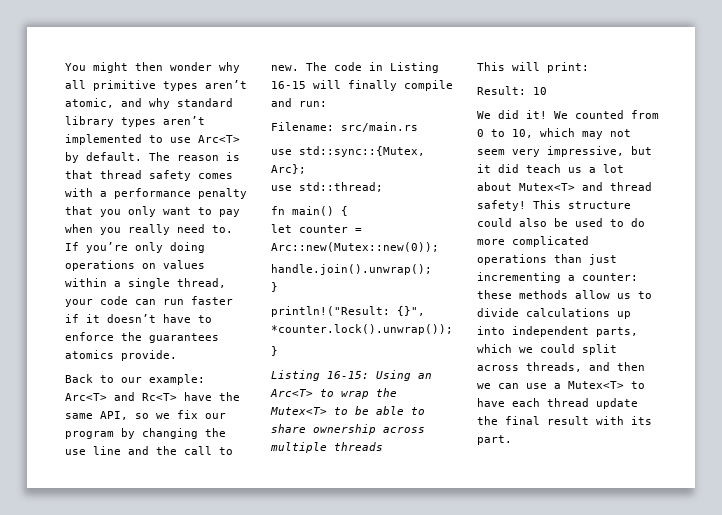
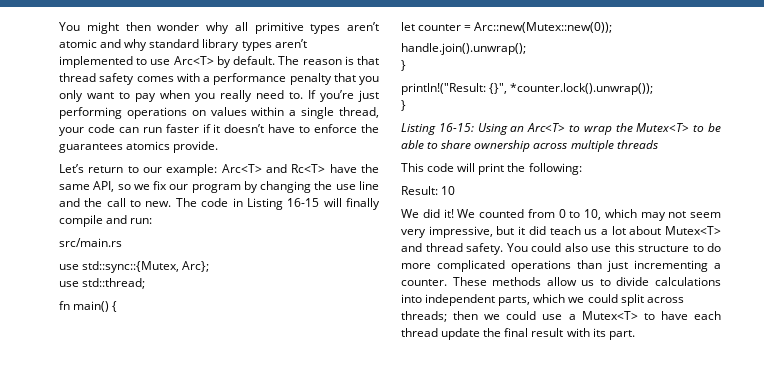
- You might then wonder why all primitive types aren’t atomic, and why standard library types aren’t implemented to use Arc<T> by default.
+ You might then wonder why all primitive types aren’t atomic and why standard library types aren’t implemented to use Arc<T> by default.
- If you’re only doing operations on values within a single thread, your code can run faster if it doesn’t have to enforce the guarantees atomics provide.
+ If you’re just performing operations on values within a single thread, your code can run faster if it doesn’t have to enforce the guarantees atomics provide.
- Back to our example: Arc<T> and Rc<T> have the same API, so we fix our program by changing the use line and the call to new.
+ Let’s return to our example: Arc<T> and Rc<T> have the same API, so we fix our program by changing the use line and the call to new.
- Filename: src/main.rs
+ src/main.rs
- This will print:
+ This code will print the following:
- We counted from 0 to 10, which may not seem very impressive, but it did teach us a lot about Mutex<T> and thread safety! This structure could also be used to do more complicated operations than just incrementing a counter: these methods allow us to divide calculations up into independent parts, which we could split across threads, and then we can use a Mutex<T> to have each thread update the final result with its part.
+ We counted from 0 to 10, which may not seem very impressive, but it did teach us a lot about Mutex<T> and thread safety. You could also use this structure to do more complicated operations than just incrementing a counter. These methods allow us to divide calculations into independent parts, which we could split across threads; then we could use a Mutex<T> to have each thread update the final result with its part.

